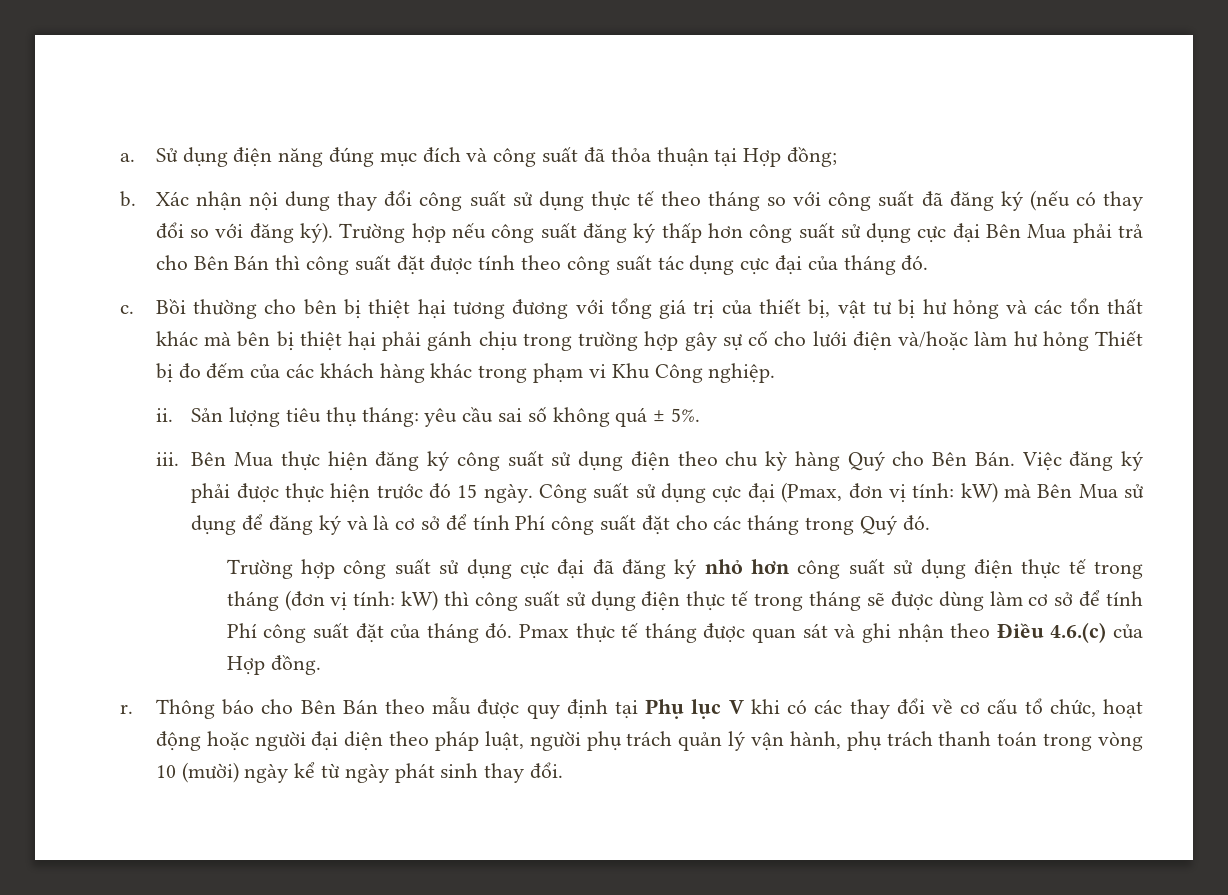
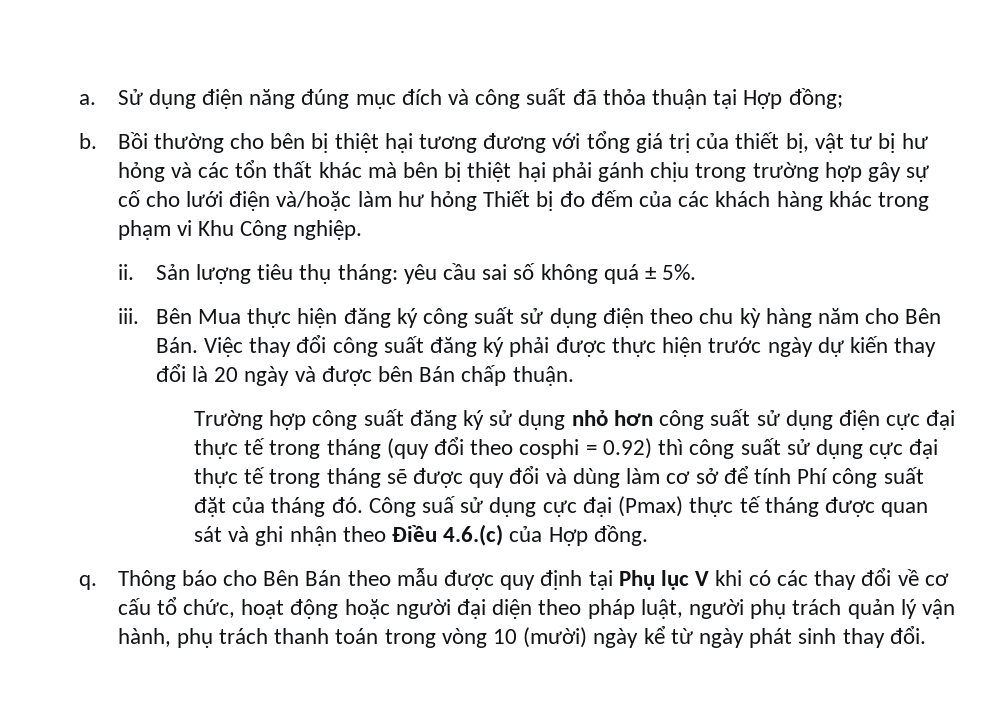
- Xác nhận nội dung thay đổi công suất sử dụng thực tế theo tháng so với công suất đã đăng ký (nếu có thay đổi so với đăng ký). Trường hợp nếu công suất đăng ký thấp hơn công suất sử dụng cực đại Bên Mua phải trả cho Bên Bán thì công suất đặt được tính theo công suất tác dụng cực đại của tháng đó.
- c.
- Bên Mua thực hiện đăng ký công suất sử dụng điện theo chu kỳ hàng Quý cho Bên Bán. Việc đăng ký phải được thực hiện trước đó 15 ngày. Công suất sử dụng cực đại (Pmax, đơn vị tính: kW) mà Bên Mua sử dụng để đăng ký và là cơ sở để tính Phí công suất đặt cho các tháng trong Quý đó.
- Trường hợp công suất sử dụng cực đại đã đăng ký nhỏ hơn công suất sử dụng điện thực tế trong tháng (đơn vị tính: kW) thì công suất sử dụng điện thực tế trong tháng sẽ được dùng làm cơ sở để tính Phí công suất đặt của tháng đó.
+ Bên Mua thực hiện đăng ký công suất sử dụng điện theo chu kỳ hàng năm cho Bên Bán. Việc thay đổi công suất đăng ký phải được thực hiện trước ngày dự kiến thay đổi là 20 ngày và được bên Bán chấp thuận.
+ Trường hợp công suất đăng ký sử dụng nhỏ hơn công suất sử dụng điện cực đại thực tế trong tháng (quy đổi theo cosphi = 0.92) thì công suất sử dụng cực đại thực tế trong tháng sẽ được quy đổi và dùng làm cơ sở để tính Phí công suất đặt của tháng đó.
- Pmax thực tế tháng được quan sát và ghi nhận theo Điều 4.6.(c) của Hợp đồng.
+ Công suấ sử dụng cực đại (Pmax) thực tế tháng được quan sát và ghi nhận theo Điều 4.6.(c) của Hợp đồng.
- r.
+ q.

